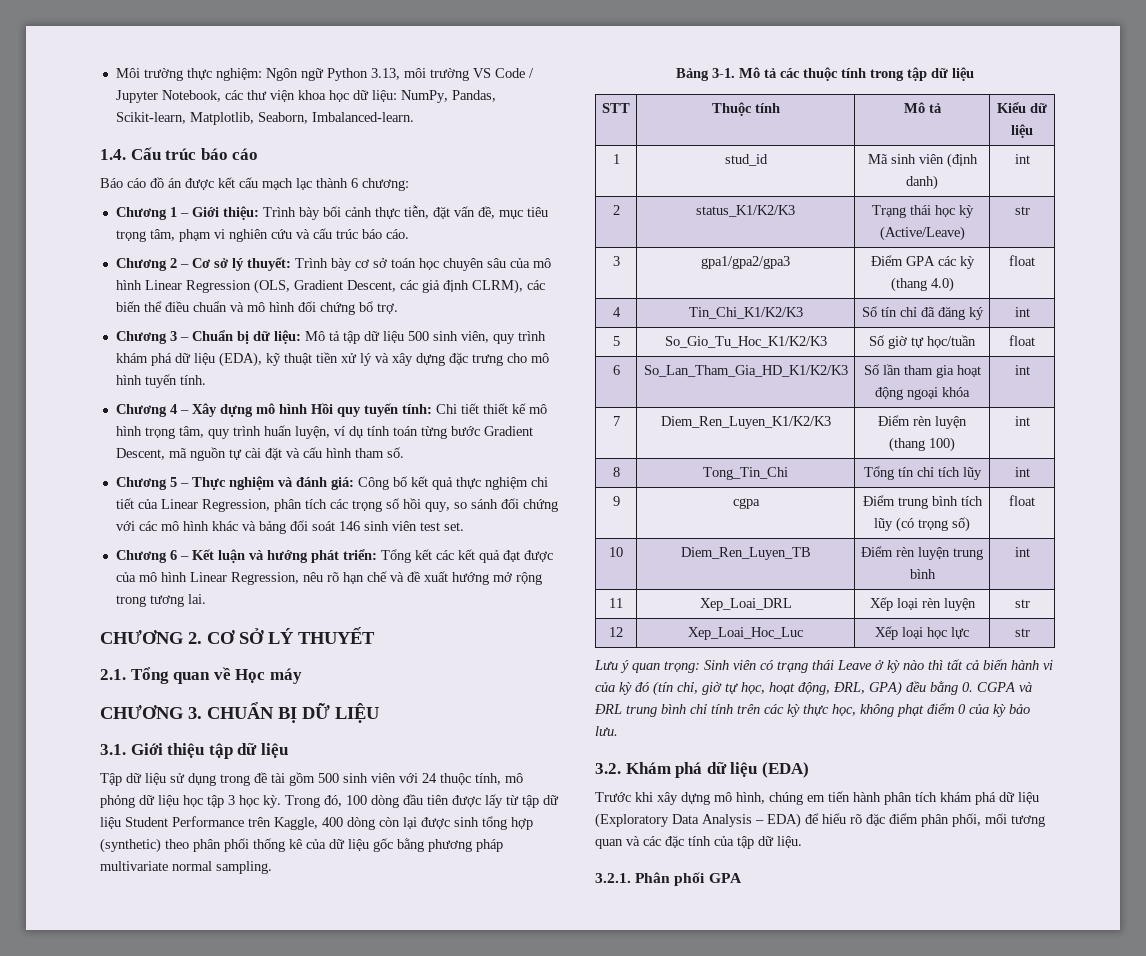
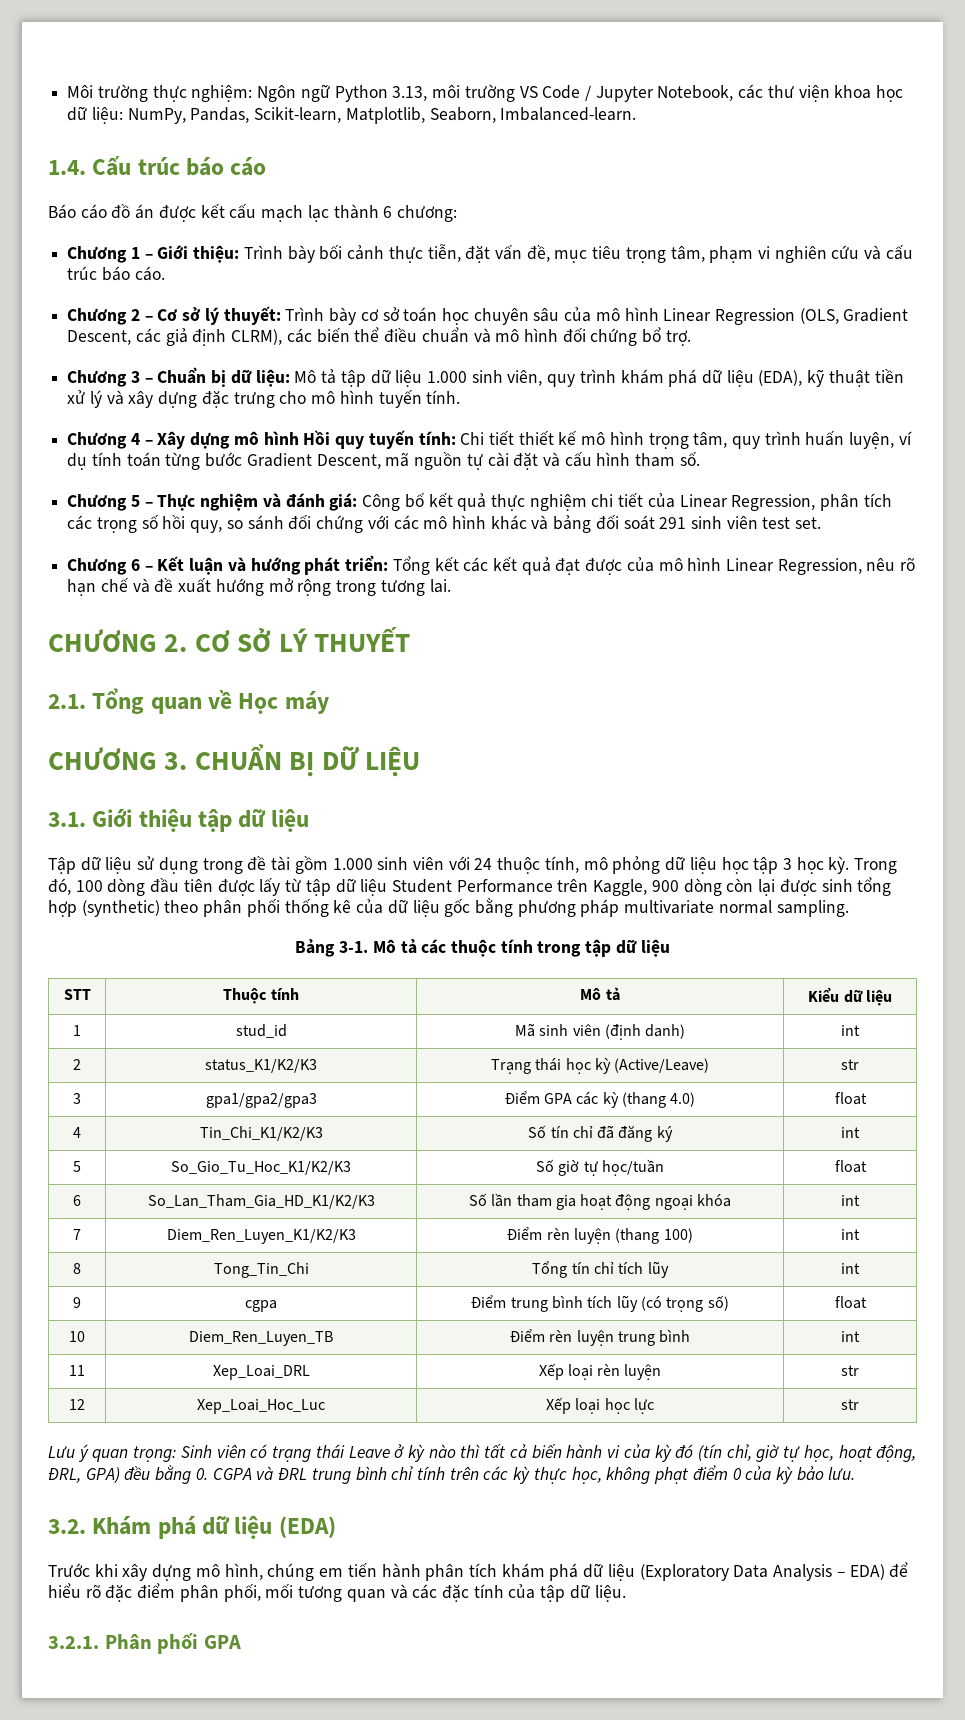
- Chương 3 – Chuẩn bị dữ liệu: Mô tả tập dữ liệu 500 sinh viên, quy trình khám phá dữ liệu (EDA), kỹ thuật tiền xử lý và xây dựng đặc trưng cho mô hình tuyến tính.
+ Chương 3 – Chuẩn bị dữ liệu: Mô tả tập dữ liệu 1.000 sinh viên, quy trình khám phá dữ liệu (EDA), kỹ thuật tiền xử lý và xây dựng đặc trưng cho mô hình tuyến tính.
- Chương 5 – Thực nghiệm và đánh giá: Công bố kết quả thực nghiệm chi tiết của Linear Regression, phân tích các trọng số hồi quy, so sánh đối chứng với các mô hình khác và bảng đối soát 146 sinh viên test set.
+ Chương 5 – Thực nghiệm và đánh giá: Công bố kết quả thực nghiệm chi tiết của Linear Regression, phân tích các trọng số hồi quy, so sánh đối chứng với các mô hình khác và bảng đối soát 291 sinh viên test set.
- Tập dữ liệu sử dụng trong đề tài gồm 500 sinh viên với 24 thuộc tính, mô phỏng dữ liệu học tập 3 học kỳ.
+ Tập dữ liệu sử dụng trong đề tài gồm 1.000 sinh viên với 24 thuộc tính, mô phỏng dữ liệu học tập 3 học kỳ.
- Trong đó, 100 dòng đầu tiên được lấy từ tập dữ liệu Student Performance trên Kaggle, 400 dòng còn lại được sinh tổng hợp (synthetic) theo phân phối thống kê của dữ liệu gốc bằng phương pháp multivariate normal sampling.
+ Trong đó, 100 dòng đầu tiên được lấy từ tập dữ liệu Student Performance trên Kaggle, 900 dòng còn lại được sinh tổng hợp (synthetic) theo phân phối thống kê của dữ liệu gốc bằng phương pháp multivariate normal sampling.

